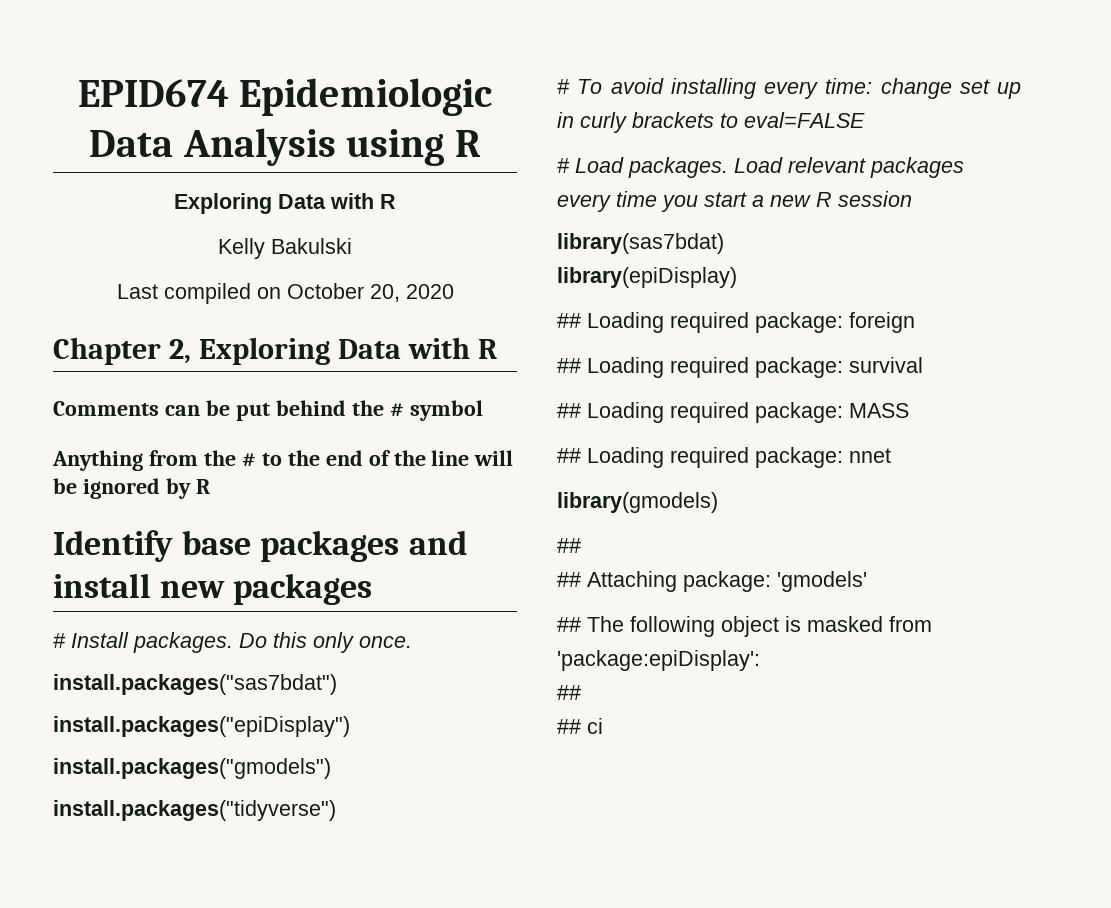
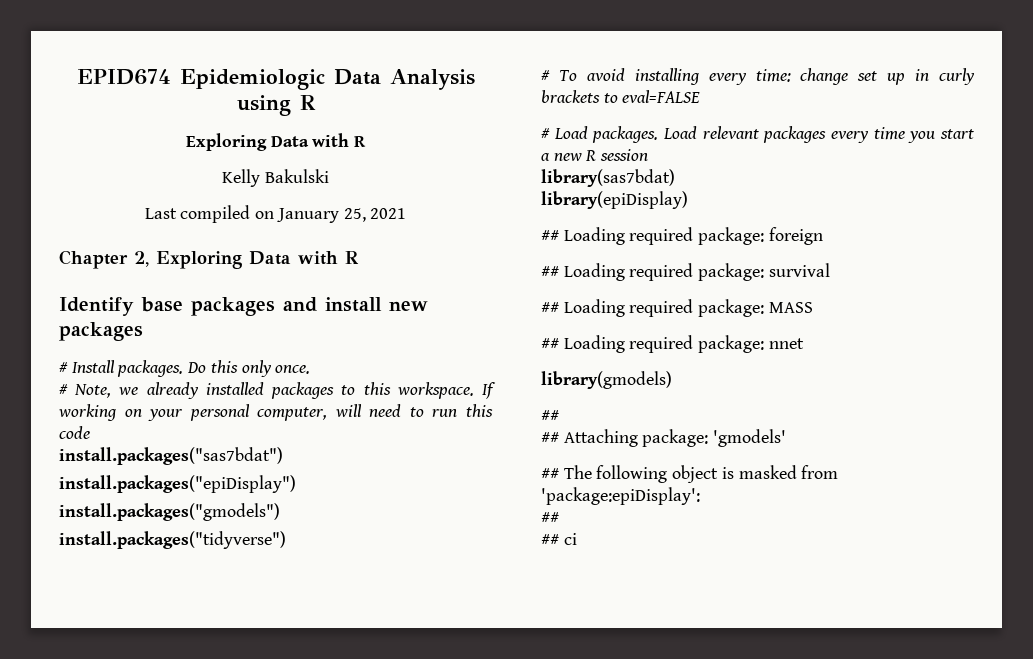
- Last compiled on October 20, 2020
+ Last compiled on January 25, 2021
- Comments can be put behind the # symbol
- Anything from the # to the end of the line will be ignored by R
+ # Note, we already installed packages to this workspace. If working on your personal computer, will need to run this code

